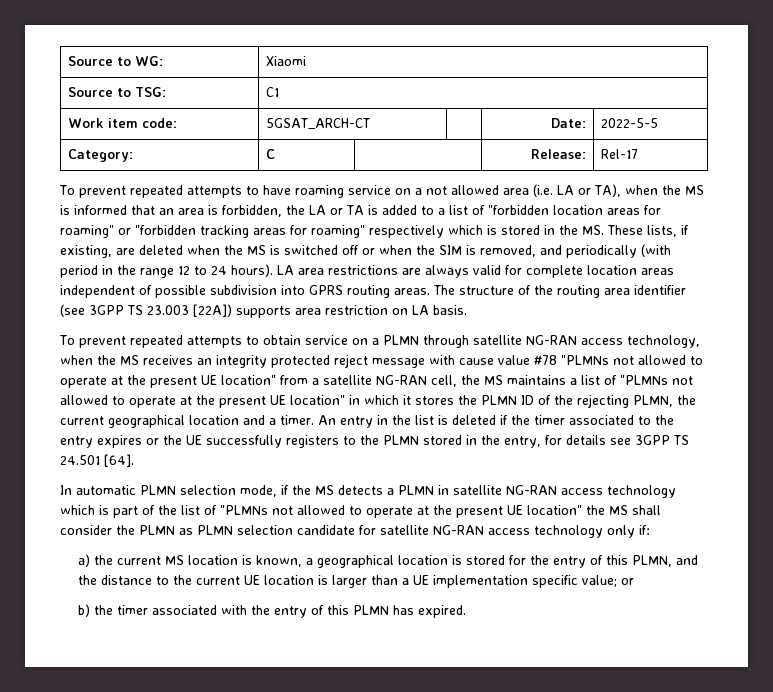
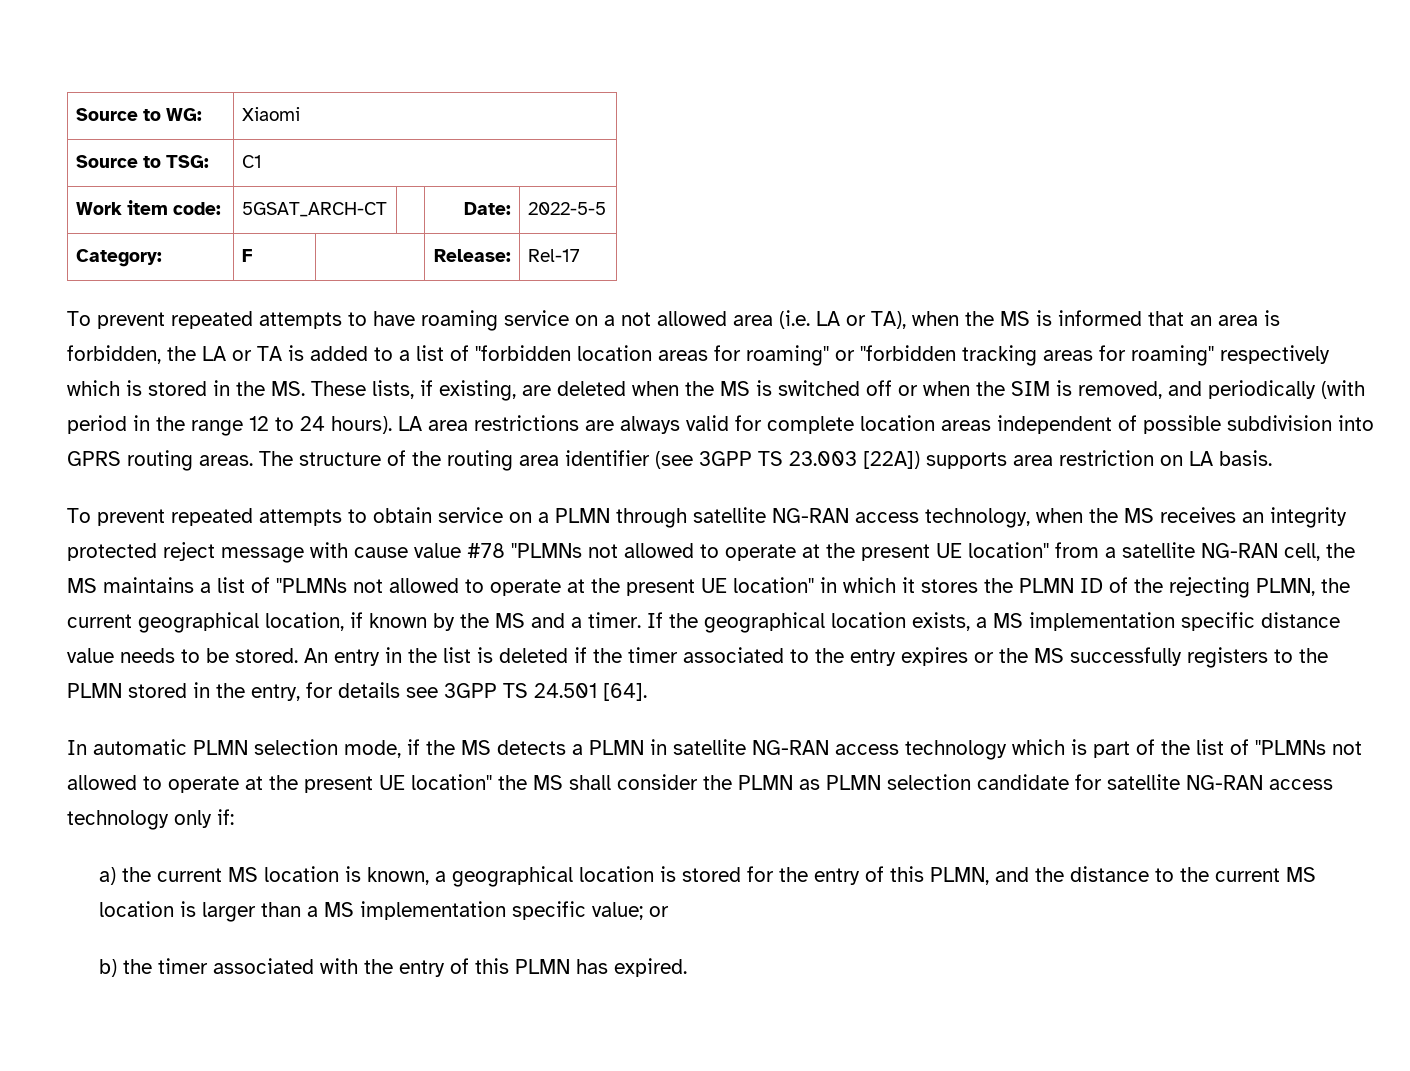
- Category: | C | | Release: | Rel-17
+ Category: | F | | Release: | Rel-17
- To prevent repeated attempts to obtain service on a PLMN through satellite NG-RAN access technology, when the MS receives an integrity protected reject message with cause value #78 "PLMNs not allowed to operate at the present UE location" from a satellite NG-RAN cell, the MS maintains a list of "PLMNs not allowed to operate at the present UE location" in which it stores the PLMN ID of the rejecting PLMN, the current geographical location and a timer.
+ To prevent repeated attempts to obtain service on a PLMN through satellite NG-RAN access technology, when the MS receives an integrity protected reject message with cause value #78 "PLMNs not allowed to operate at the present UE location" from a satellite NG-RAN cell, the MS maintains a list of "PLMNs not allowed to operate at the present UE location" in which it stores the PLMN ID of the rejecting PLMN, the current geographical location, if known by the MS and a timer. If the geographical location exists, a MS implementation specific distance value needs to be stored.
- An entry in the list is deleted if the timer associated to the entry expires or the UE successfully registers to the PLMN stored in the entry, for details see 3GPP TS 24.501 [64].
+ An entry in the list is deleted if the timer associated to the entry expires or the MS successfully registers to the PLMN stored in the entry, for details see 3GPP TS 24.501 [64].
- a) the current MS location is known, a geographical location is stored for the entry of this PLMN, and the distance to the current UE location is larger than a UE implementation specific value; or
+ a) the current MS location is known, a geographical location is stored for the entry of this PLMN, and the distance to the current MS location is larger than a MS implementation specific value; or

